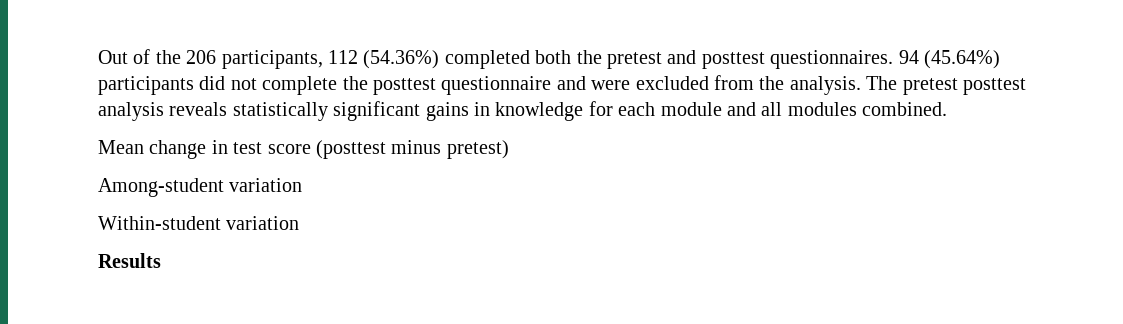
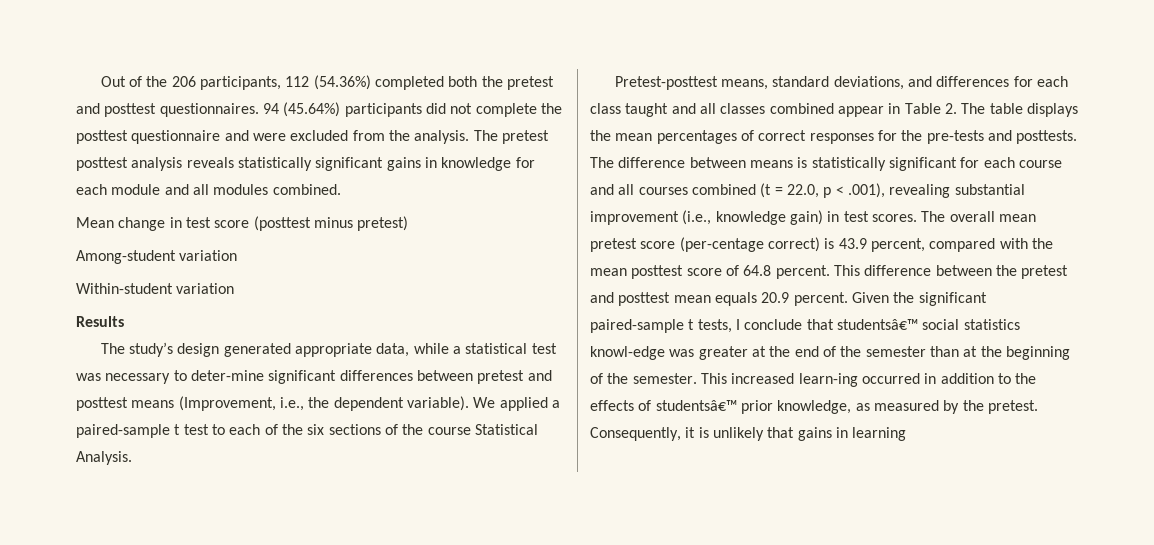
+ The study’s design generated appropriate data, while a statistical test was necessary to deter-mine significant differences between pretest and posttest means (Improvement, i.e., the dependent variable). We applied a paired-sample t test to each of the six sections of the course Statistical Analysis.
+ Pretest-posttest means, standard deviations, and differences for each class taught and all classes combined appear in Table 2. The table displays the mean percentages of correct responses for the pre-tests and posttests. The difference between means is statistically significant for each course and all courses combined (t = 22.0, p < .001), revealing substantial improvement (i.e., knowledge gain) in test scores. The overall mean pretest score (per-centage correct) is 43.9 percent, compared with the mean posttest score of 64.8 percent. This difference between the pretest and posttest mean equals 20.9 percent. Given the significant paired-sample t tests, I conclude that studentsâ€™ social statistics knowl-edge was greater at the end of the semester than at the beginning of the semester. This increased learn-ing occurred in addition to the effects of studentsâ€™ prior knowledge, as measured by the pretest. Consequently, it is unlikely that gains in learning

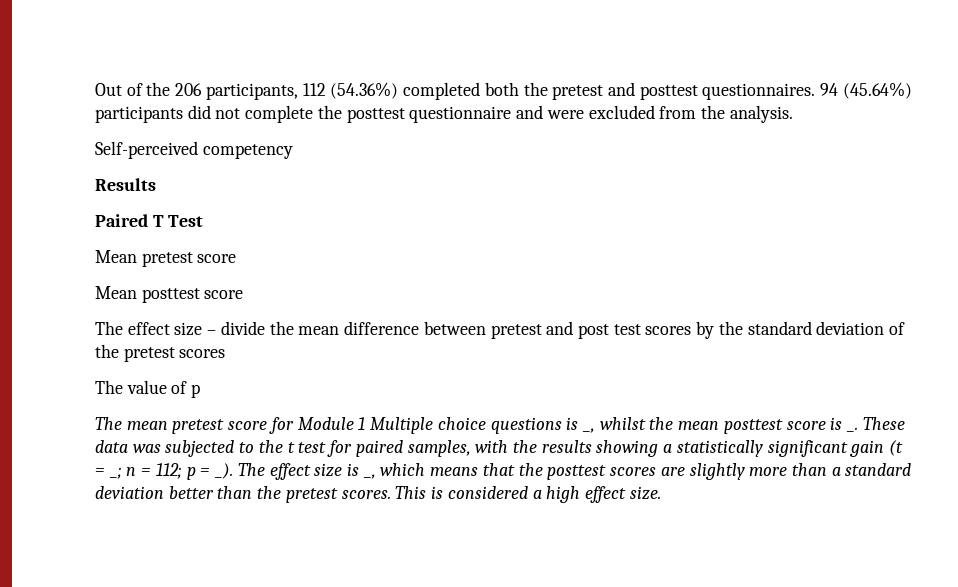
- 94 (45.64%) participants did not complete the posttest questionnaire and were excluded from the analysis. The pretest posttest analysis reveals statistically significant gains in knowledge for each module and all modules combined.
- Mean change in test score (posttest minus pretest)
- Among-student variation
- Within-student variation
+ 94 (45.64%) participants did not complete the posttest questionnaire and were excluded from the analysis.
+ Self-perceived competency
  Results
- The study’s design generated appropriate data, while a statistical test was necessary to deter-mine significant differences between pretest and posttest means (Improvement, i.e., the dependent variable). We applied a paired-sample t test to each of the six sections of the course Statistical Analysis.
- Pretest-posttest means, standard deviations, and differences for each class taught and all classes combined appear in Table 2. The table displays the mean percentages of correct responses for the pre-tests and posttests. The difference between means is statistically significant for each course and all courses combined (t = 22.0, p < .001), revealing substantial improvement (i.e., knowledge gain) in test scores. The overall mean pretest score (per-centage correct) is 43.9 percent, compared with the mean posttest score of 64.8 percent. This difference between the pretest and posttest mean equals 20.9 percent. Given the significant paired-sample t tests, I conclude that studentsâ€™ social statistics knowl-edge was greater at the end of the semester than at the beginning of the semester. This increased learn-ing occurred in addition to the effects of studentsâ€™ prior knowledge, as measured by the pretest. Consequently, it is unlikely that gains in learning
+ Paired T Test
+ Mean pretest score
+ Mean posttest score
+ The effect size – divide the mean difference between pretest and post test scores by the standard deviation of the pretest scores
+ The value of p
+ The mean pretest score for Module 1 Multiple choice questions is _, whilst the mean posttest score is _. These data was subjected to the t test for paired samples, with the results showing a statistically significant gain (t = _; n = 112; p = _). The effect size is _, which means that the posttest scores are slightly more than a standard deviation better than the pretest scores. This is considered a high effect size.

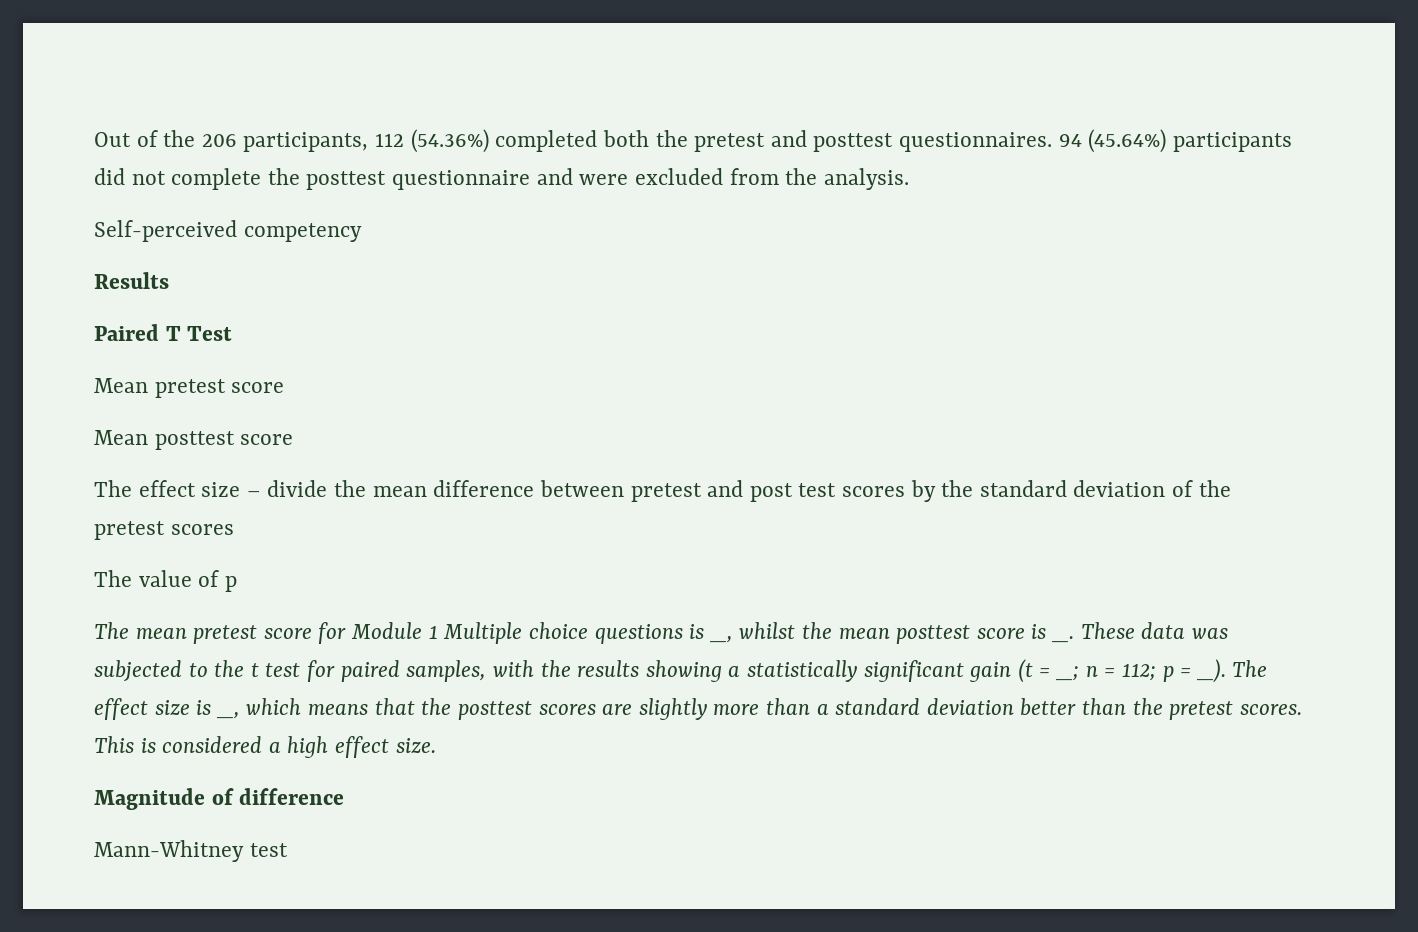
+ Magnitude of difference
+ Mann-Whitney test

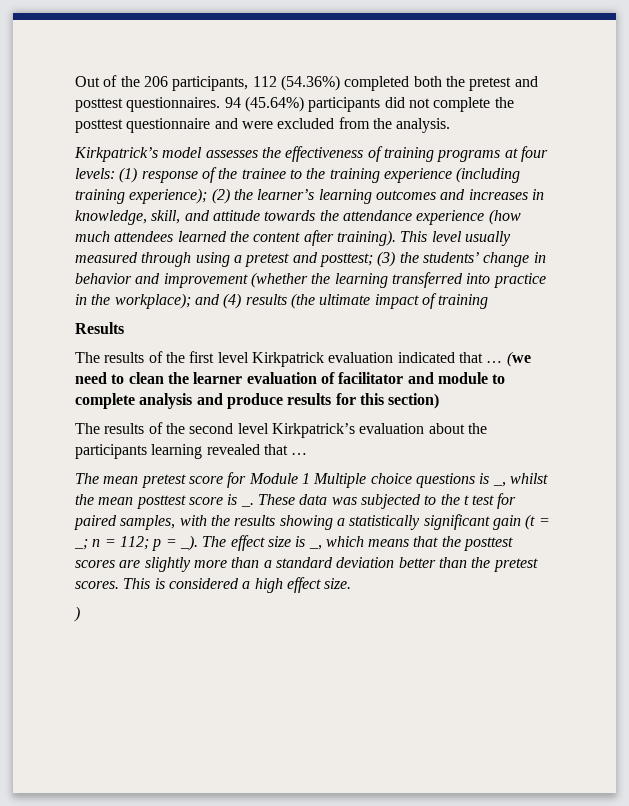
- Self-perceived competency
+ Kirkpatrick’s model assesses the effectiveness of training programs at four levels: (1) response of the trainee to the training experience (including training experience); (2) the learner’s learning outcomes and increases in knowledge, skill, and attitude towards the attendance experience (how much attendees learned the content after training). This level usually measured through using a pretest and posttest; (3) the students’ change in behavior and improvement (whether the learning transferred into practice in the workplace); and (4) results (the ultimate impact of training
  Results
- Paired T Test
- Mean pretest score
- Mean posttest score
- The effect size – divide the mean difference between pretest and post test scores by the standard deviation of the pretest scores
- The value of p
+ The results of the first level Kirkpatrick evaluation indicated that … (we need to clean the learner evaluation of facilitator and module to complete analysis and produce results for this section)
+ The results of the second level Kirkpatrick’s evaluation about the participants learning revealed that …
- Magnitude of difference
- Mann-Whitney test
+ )

